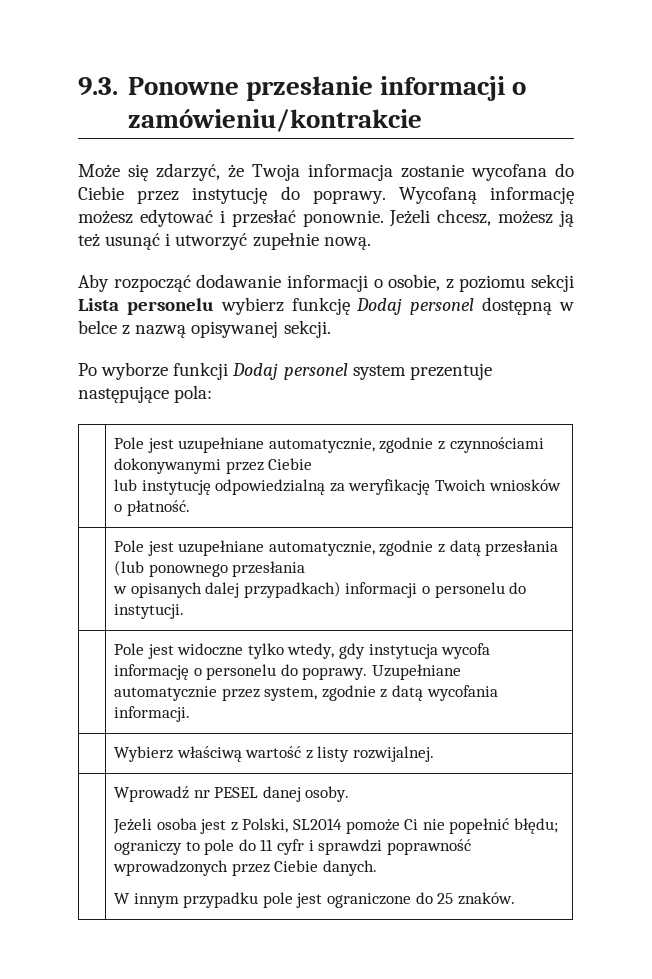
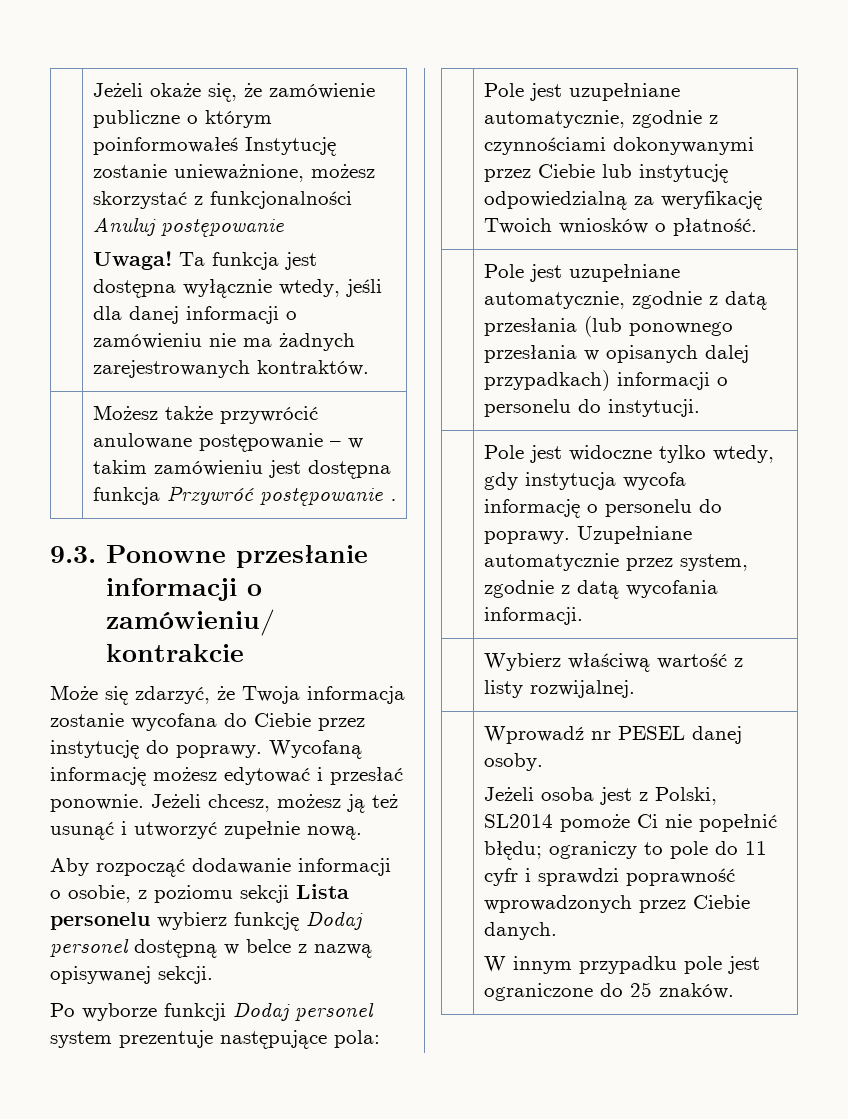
+ | Jeżeli okaże się, że zamówienie publiczne o którym poinformowałeś Instytucję zostanie unieważnione, możesz skorzystać z funkcjonalności Anuluj postępowanie
+ Uwaga! Ta funkcja jest dostępna wyłącznie wtedy, jeśli dla danej informacji o zamówieniu nie ma żadnych zarejestrowanych kontraktów.
+ | Możesz także przywrócić anulowane postępowanie – w takim zamówieniu jest dostępna funkcja Przywróć postępowanie .
- | Pole jest uzupełniane automatycznie, zgodnie z czynnościami dokonywanymi przez Ciebie
- lub instytucję odpowiedzialną za weryfikację Twoich wniosków o płatność.
+ | Pole jest uzupełniane automatycznie, zgodnie z czynnościami dokonywanymi przez Ciebie lub instytucję odpowiedzialną za weryfikację Twoich wniosków o płatność.
- | Pole jest uzupełniane automatycznie, zgodnie z datą przesłania (lub ponownego przesłania
- w opisanych dalej przypadkach) informacji o personelu do instytucji.
+ | Pole jest uzupełniane automatycznie, zgodnie z datą przesłania (lub ponownego przesłania w opisanych dalej przypadkach) informacji o personelu do instytucji.

